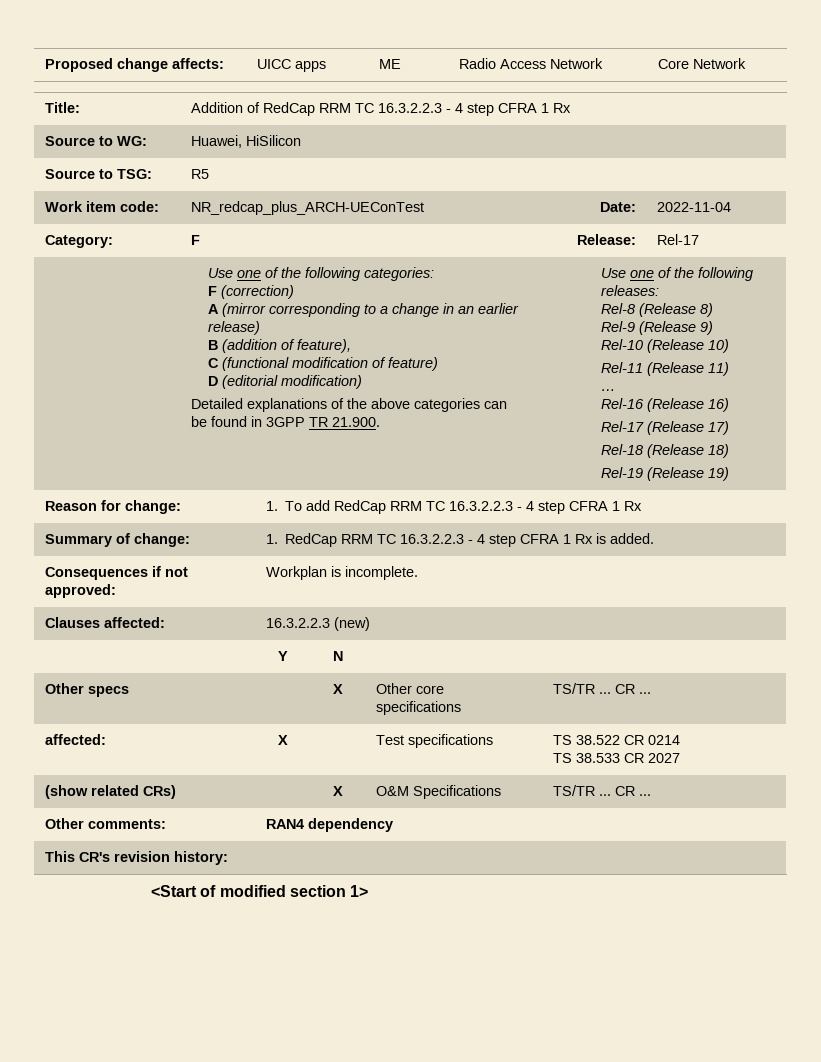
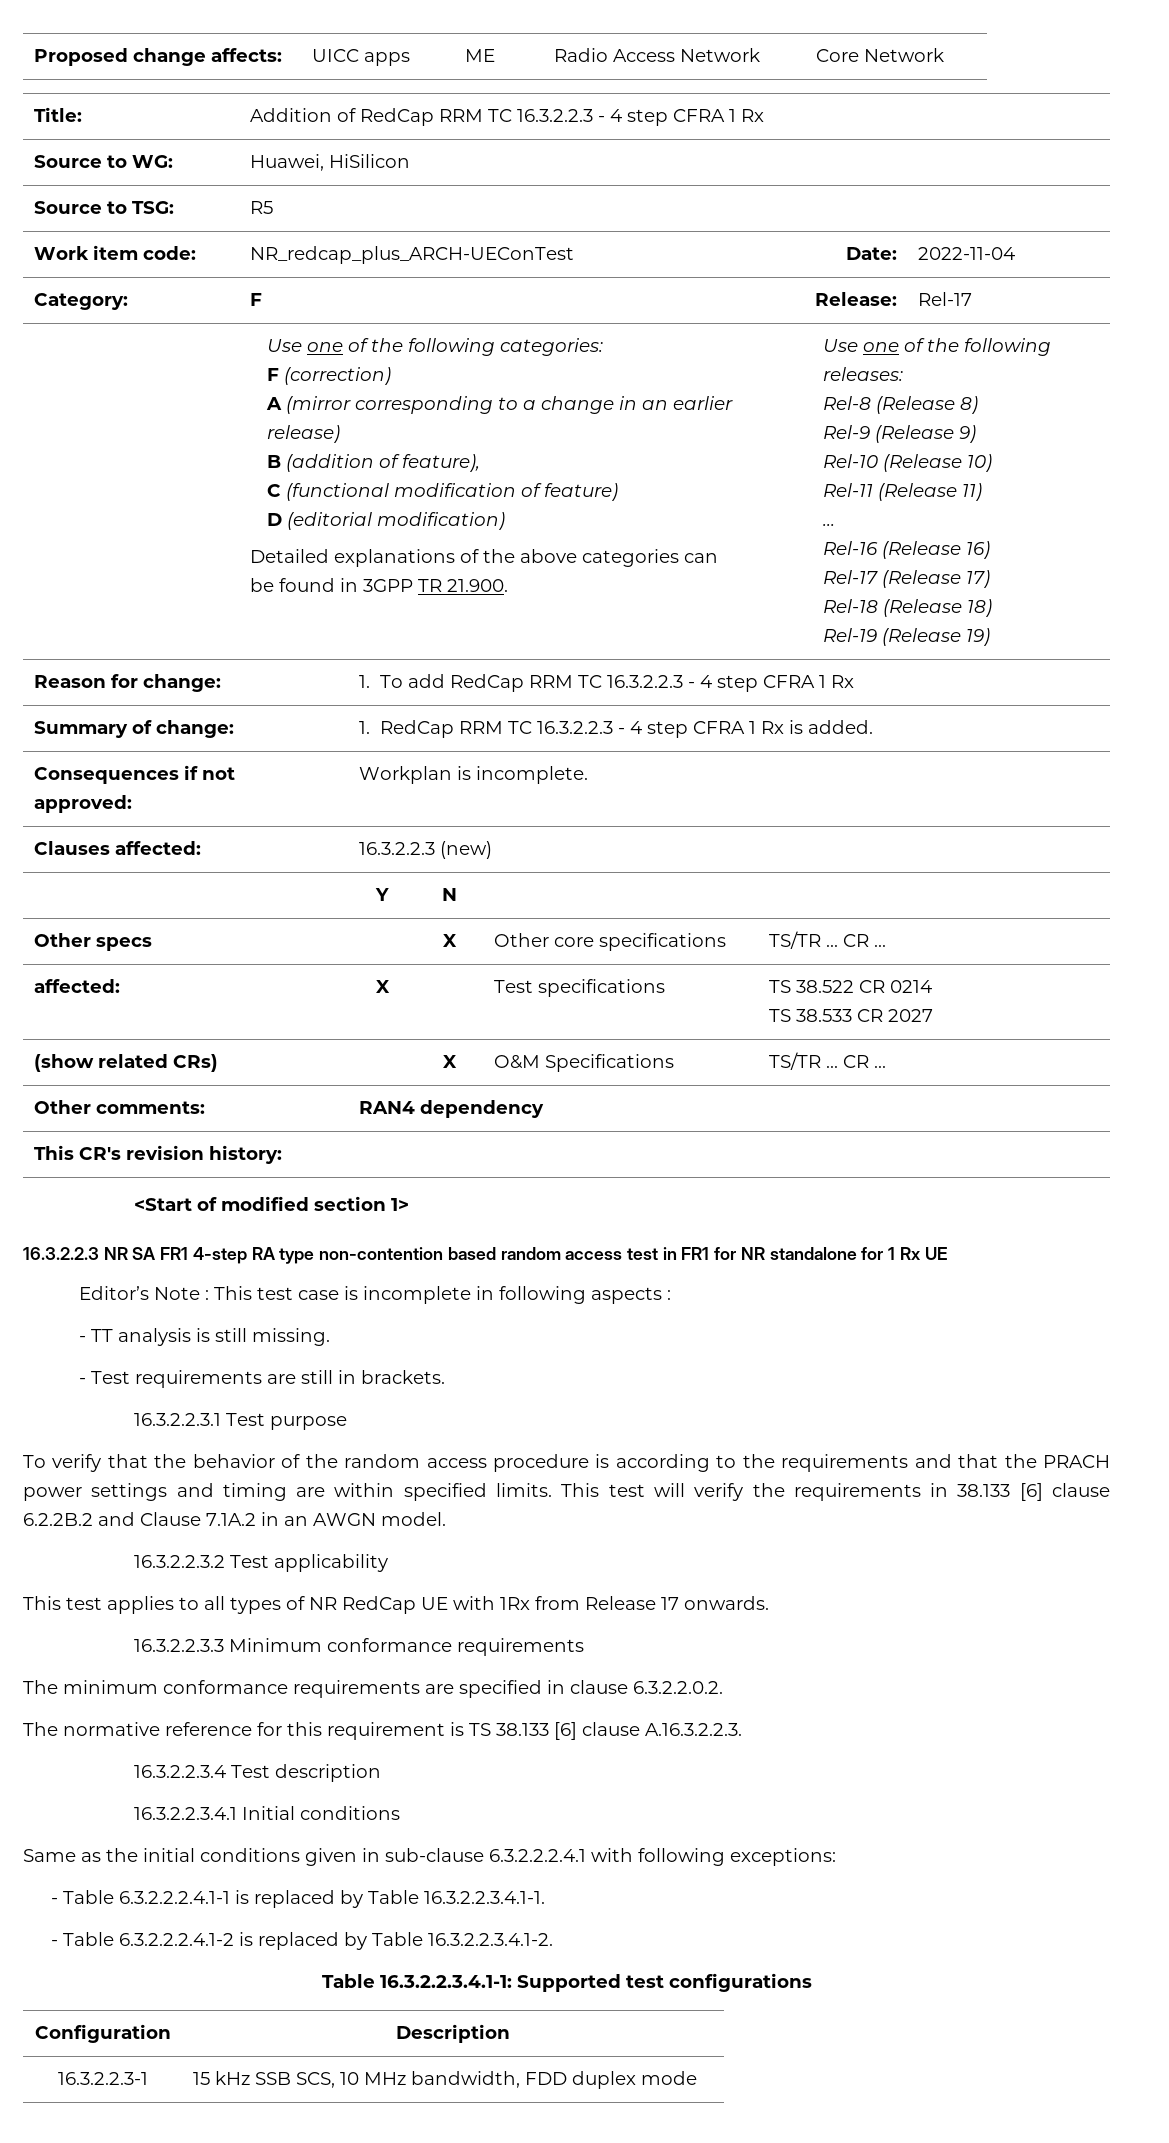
+ 16.3.2.2.3 NR SA FR1 4-step RA type non-contention based random access test in FR1 for NR standalone for 1 Rx UE
+ Editor’s Note : This test case is incomplete in following aspects :
+ - TT analysis is still missing.
+ - Test requirements are still in brackets.
+ 16.3.2.2.3.1 Test purpose
+ To verify that the behavior of the random access procedure is according to the requirements and that the PRACH power settings and timing are within specified limits. This test will verify the requirements in 38.133 [6] clause 6.2.2B.2 and Clause 7.1A.2 in an AWGN model.
+ 16.3.2.2.3.2 Test applicability
+ This test applies to all types of NR RedCap UE with 1Rx from Release 17 onwards.
+ 16.3.2.2.3.3 Minimum conformance requirements
+ The minimum conformance requirements are specified in clause 6.3.2.2.0.2.
+ The normative reference for this requirement is TS 38.133 [6] clause A.16.3.2.2.3.
+ 16.3.2.2.3.4 Test description
+ 16.3.2.2.3.4.1 Initial conditions
+ Same as the initial conditions given in sub-clause 6.3.2.2.2.4.1 with following exceptions:
+ - Table 6.3.2.2.2.4.1-1 is replaced by Table 16.3.2.2.3.4.1-1.
+ - Table 6.3.2.2.2.4.1-2 is replaced by Table 16.3.2.2.3.4.1-2.
+ Table 16.3.2.2.3.4.1-1: Supported test configurations
+ Configuration | Description
+ 16.3.2.2.3-1 | 15 kHz SSB SCS, 10 MHz bandwidth, FDD duplex mode

